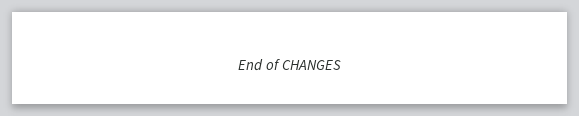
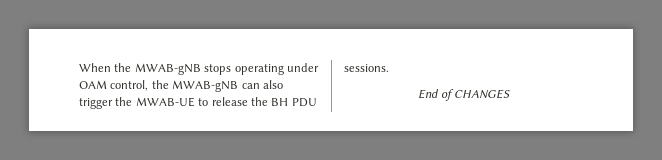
+ When the MWAB-gNB stops operating under OAM control, the MWAB-gNB can also trigger the MWAB-UE to release the BH PDU sessions.

